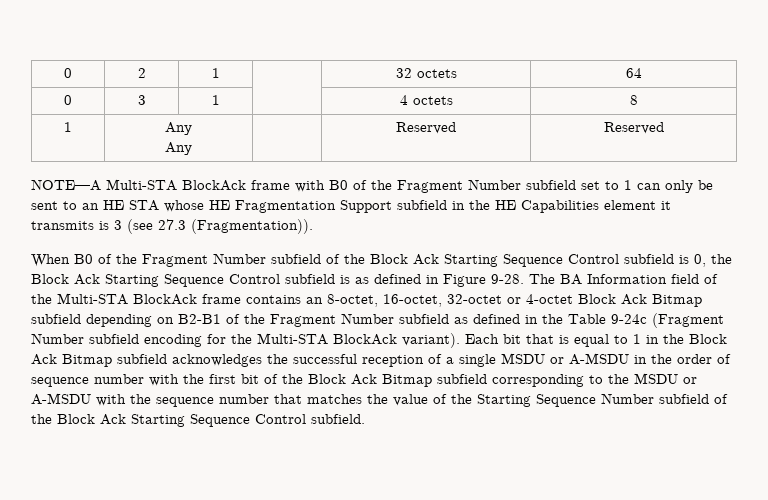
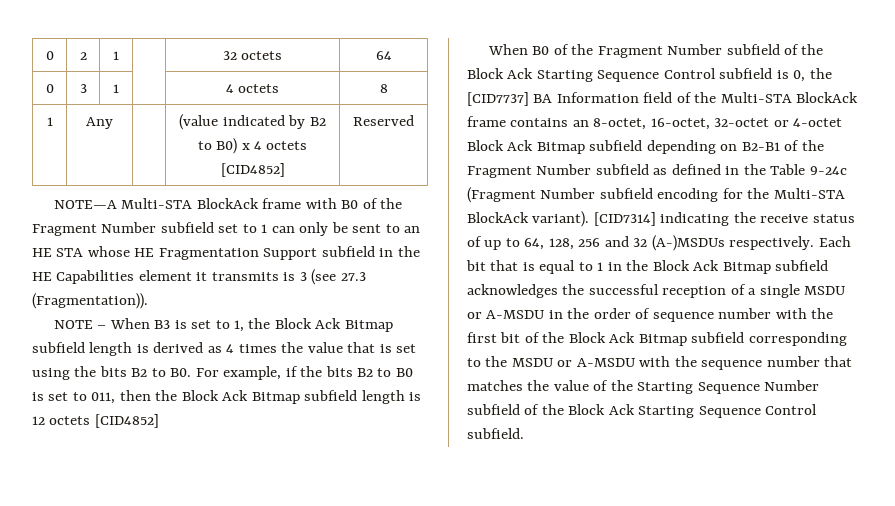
- 1 | Any
- Any | | Reserved | Reserved
+ 1 | Any | | (value indicated by B2 to B0) x 4 octets [CID4852] | Reserved
+ NOTE – When B3 is set to 1, the Block Ack Bitmap subfield length is derived as 4 times the value that is set using the bits B2 to B0. For example, if the bits B2 to B0 is set to 011, then the Block Ack Bitmap subfield length is 12 octets [CID4852]
- When B0 of the Fragment Number subfield of the Block Ack Starting Sequence Control subfield is 0, the Block Ack Starting Sequence Control subfield is as defined in Figure 9-28. The BA Information field of the Multi-STA BlockAck frame contains an 8-octet, 16-octet, 32-octet or 4-octet Block Ack Bitmap subfield depending on B2-B1 of the Fragment Number subfield as defined in the Table 9-24c (Fragment Number subfield encoding for the Multi-STA BlockAck variant).
+ When B0 of the Fragment Number subfield of the Block Ack Starting Sequence Control subfield is 0, the [CID7737] BA Information field of the Multi-STA BlockAck frame contains an 8-octet, 16-octet, 32-octet or 4-octet Block Ack Bitmap subfield depending on B2-B1 of the Fragment Number subfield as defined in the Table 9-24c (Fragment Number subfield encoding for the Multi-STA BlockAck variant).
+ [CID7314] indicating the receive status of up to 64, 128, 256 and 32 (A-)MSDUs respectively.

